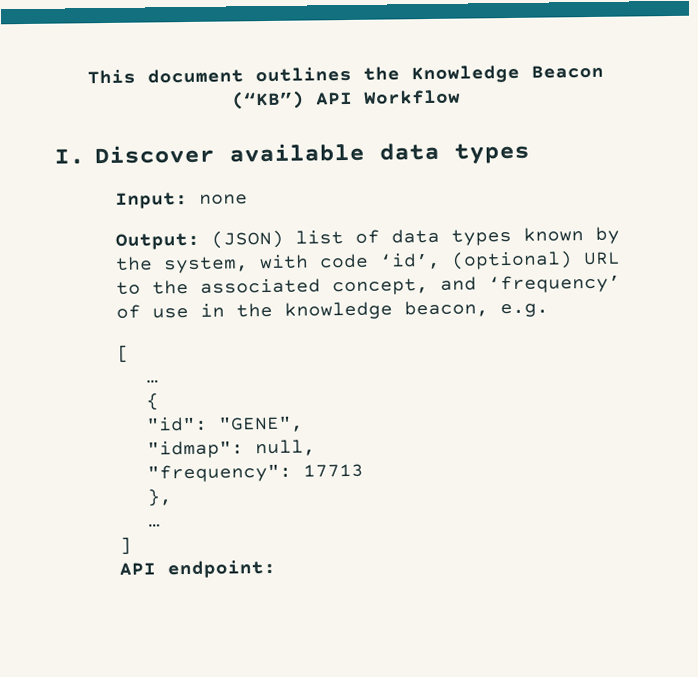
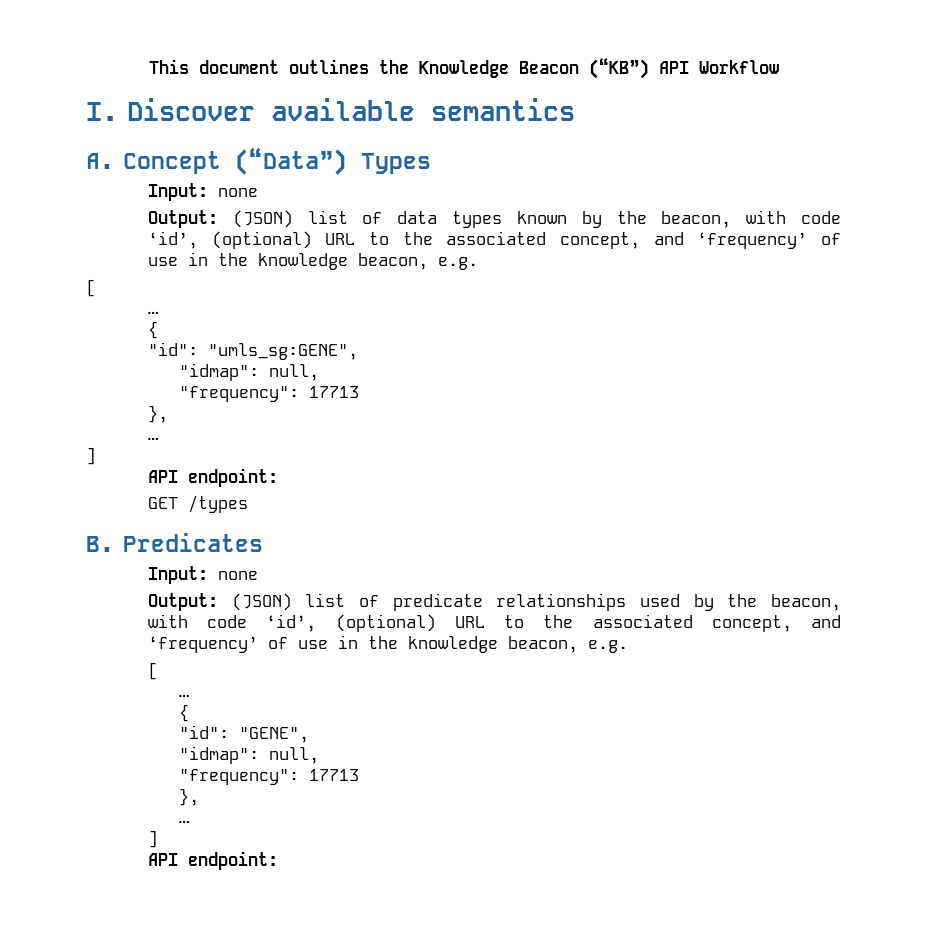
- I. Discover available data types
+ I. Discover available semantics
+ A. Concept (“Data”) Types
- Output: (JSON) list of data types known by the system, with code ‘id’, (optional) URL to the associated concept, and ‘frequency’ of use in the knowledge beacon, e.g.
+ Output: (JSON) list of data types known by the beacon, with code ‘id’, (optional) URL to the associated concept, and ‘frequency’ of use in the knowledge beacon, e.g.
+ [
+ …
+ {
+ "id": "umls_sg:GENE",
+ "idmap": null,
+ "frequency": 17713
+ },
+ …
+ ]
+ API endpoint:
+ GET /types
+ B. Predicates
+ Input: none
+ Output: (JSON) list of predicate relationships used by the beacon, with code ‘id’, (optional) URL to the associated concept, and ‘frequency’ of use in the knowledge beacon, e.g.

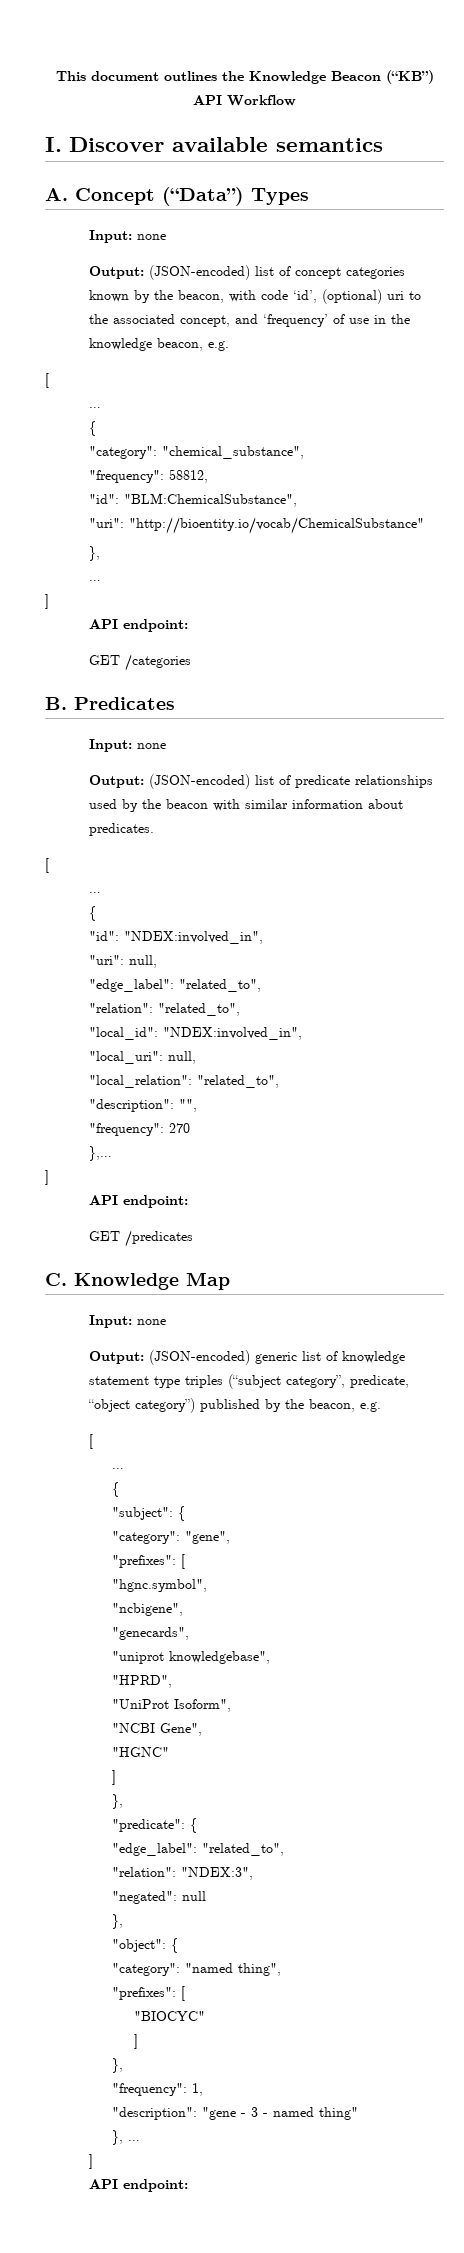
- Output: (JSON) list of data types known by the beacon, with code ‘id’, (optional) URL to the associated concept, and ‘frequency’ of use in the knowledge beacon, e.g.
+ Output: (JSON-encoded) list of concept categories known by the beacon, with code ‘id’, (optional) uri to the associated concept, and ‘frequency’ of use in the knowledge beacon, e.g.
- "id": "umls_sg:GENE",
- "idmap": null,
- "frequency": 17713
+ "category": "chemical_substance",
+ "frequency": 58812,
+ "id": "BLM:ChemicalSubstance",
+ "uri": "http://bioentity.io/vocab/ChemicalSubstance"
- GET /types
+ GET /categories
- Output: (JSON) list of predicate relationships used by the beacon, with code ‘id’, (optional) URL to the associated concept, and ‘frequency’ of use in the knowledge beacon, e.g.
+ Output: (JSON-encoded) list of predicate relationships used by the beacon with similar information about predicates.
  [
  …
  {
- "id": "GENE",
- "idmap": null,
- "frequency": 17713
+ "id": "NDEX:involved_in",
+ "uri": null,
+ "edge_label": "related_to",
+ "relation": "related_to",
+ "local_id": "NDEX:involved_in",
+ "local_uri": null,
+ "local_relation": "related_to",
+ "description": "",
+ "frequency": 270
+ },…
+ ]
+ API endpoint:
+ GET /predicates
+ C. Knowledge Map
+ Input: none
+ Output: (JSON-encoded) generic list of knowledge statement type triples (“subject category”, predicate, “object category”) published by the beacon, e.g.
+ [
+ …
+ {
+ "subject": {
+ "category": "gene",
+ "prefixes": [
+ "hgnc.symbol",
+ "ncbigene",
+ "genecards",
+ "uniprot knowledgebase",
+ "HPRD",
+ "UniProt Isoform",
+ "NCBI Gene",
+ "HGNC"
+ ]
  },
- …
+ "predicate": {
+ "edge_label": "related_to",
+ "relation": "NDEX:3",
+ "negated": null
+ },
+ "object": {
+ "category": "named thing",
+ "prefixes": [
+ "BIOCYC"
+ ]
+ },
+ "frequency": 1,
+ "description": "gene - 3 - named thing"
+ }, …

